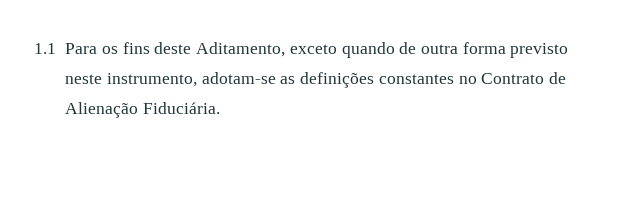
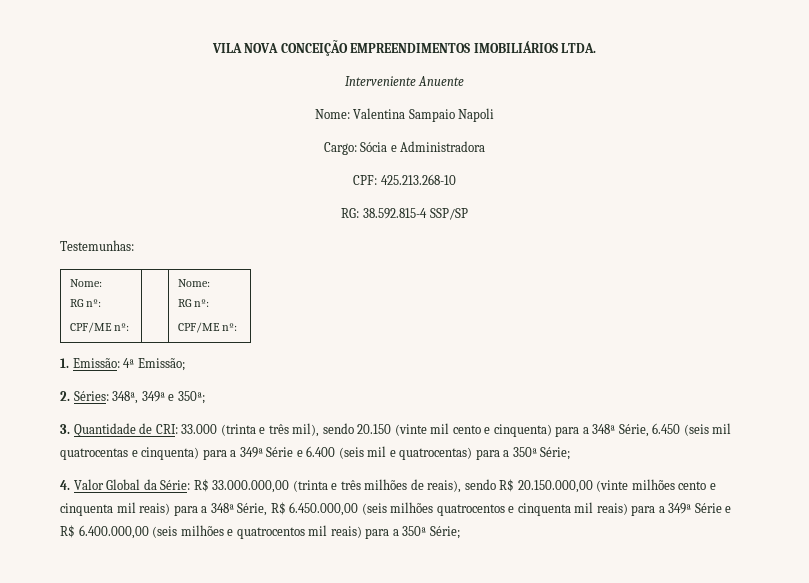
- 1.1 Para os fins deste Aditamento, exceto quando de outra forma previsto neste instrumento, adotam-se as definições constantes no Contrato de Alienação Fiduciária.
+ VILA NOVA CONCEIÇÃO EMPREENDIMENTOS IMOBILIÁRIOS LTDA.
+ Interveniente Anuente
+ Nome: Valentina Sampaio Napoli
+ Cargo: Sócia e Administradora
+ CPF: 425.213.268-10
+ RG: 38.592.815-4 SSP/SP
+ Testemunhas:
+ Nome:
+ RG nº:
+ CPF/ME nº: | | Nome:
+ RG nº:
+ CPF/ME nº:
+ 1. Emissão: 4ª Emissão;
+ 2. Séries: 348ª, 349ª e 350ª;
+ 3. Quantidade de CRI: 33.000 (trinta e três mil), sendo 20.150 (vinte mil cento e cinquenta) para a 348ª Série, 6.450 (seis mil quatrocentas e cinquenta) para a 349ª Série e 6.400 (seis mil e quatrocentas) para a 350ª Série;
+ 4. Valor Global da Série: R$ 33.000.000,00 (trinta e três milhões de reais), sendo R$ 20.150.000,00 (vinte milhões cento e cinquenta mil reais) para a 348ª Série, R$ 6.450.000,00 (seis milhões quatrocentos e cinquenta mil reais) para a 349ª Série e R$ 6.400.000,00 (seis milhões e quatrocentos mil reais) para a 350ª Série;

